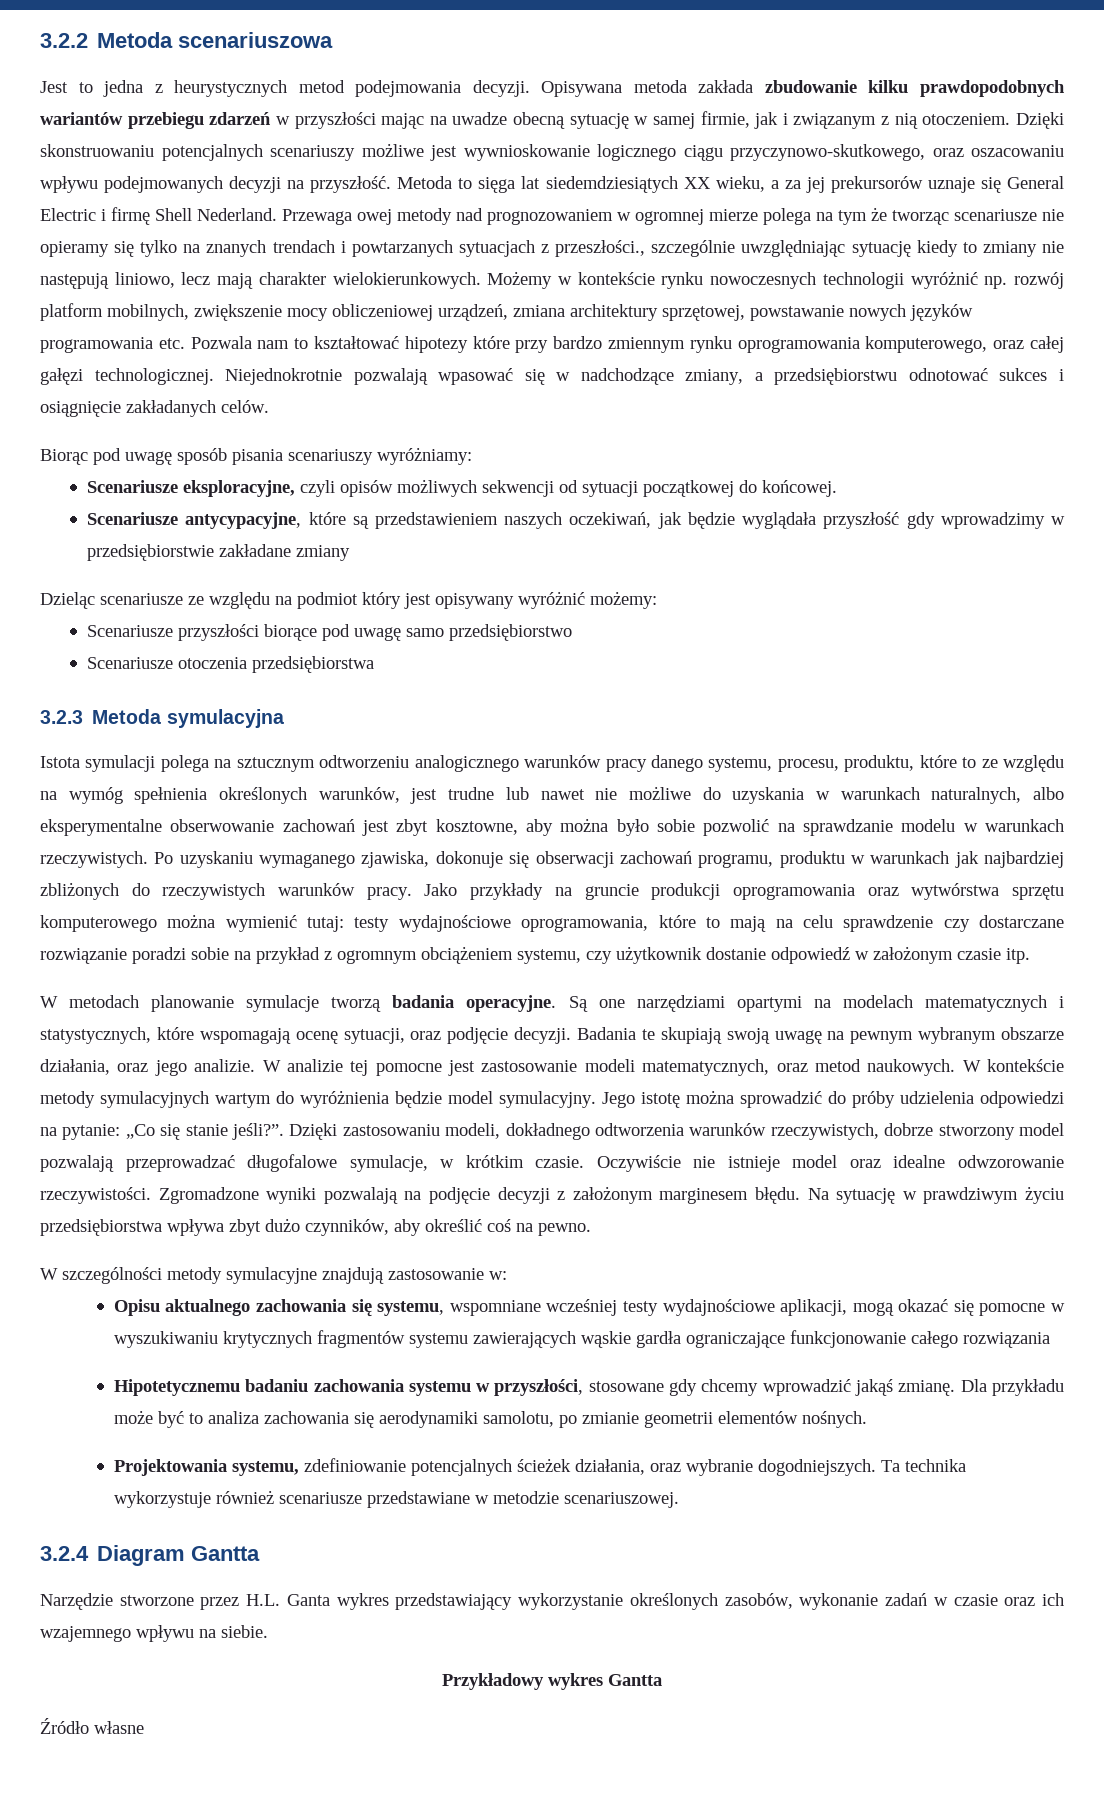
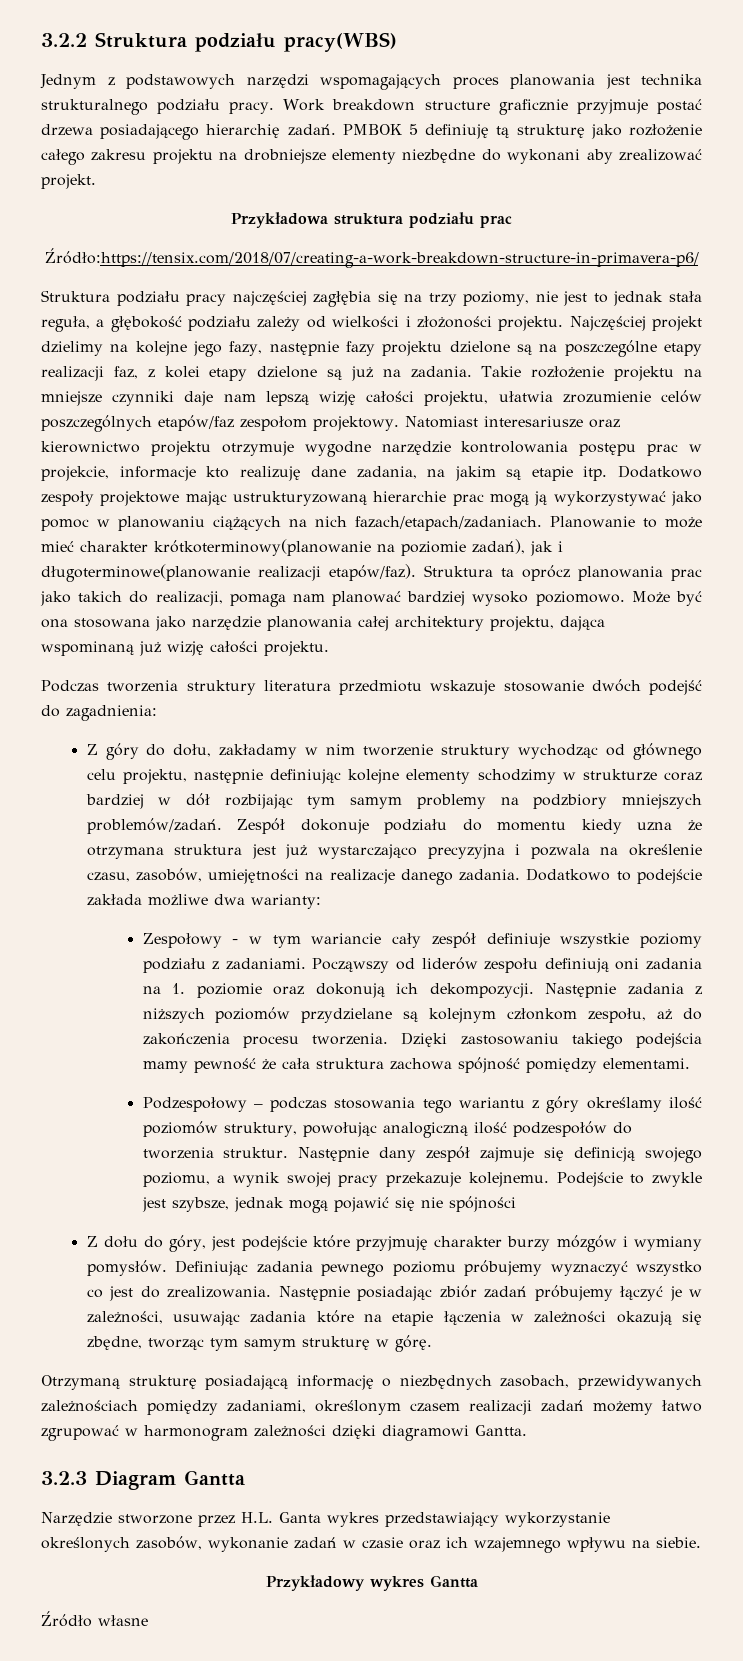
- 3.2.2 Metoda scenariuszowa
- Jest to jedna z heurystycznych metod podejmowania decyzji. Opisywana metoda zakłada zbudowanie kilku prawdopodobnych wariantów przebiegu zdarzeń w przyszłości mając na uwadze obecną sytuację w samej firmie, jak i związanym z nią otoczeniem. Dzięki skonstruowaniu potencjalnych scenariuszy możliwe jest wywnioskowanie logicznego ciągu przyczynowo-skutkowego, oraz oszacowaniu wpływu podejmowanych decyzji na przyszłość. Metoda to sięga lat siedemdziesiątych XX wieku, a za jej prekursorów uznaje się General Electric i firmę Shell Nederland. Przewaga owej metody nad prognozowaniem w ogromnej mierze polega na tym że tworząc scenariusze nie opieramy się tylko na znanych trendach i powtarzanych sytuacjach z przeszłości., szczególnie uwzględniając sytuację kiedy to zmiany nie następują liniowo, lecz mają charakter wielokierunkowych. Możemy w kontekście rynku nowoczesnych technologii wyróżnić np. rozwój platform mobilnych, zwiększenie mocy obliczeniowej urządzeń, zmiana architektury sprzętowej, powstawanie nowych języków programowania etc. Pozwala nam to kształtować hipotezy które przy bardzo zmiennym rynku oprogramowania komputerowego, oraz całej gałęzi technologicznej. Niejednokrotnie pozwalają wpasować się w nadchodzące zmiany, a przedsiębiorstwu odnotować sukces i osiągnięcie zakładanych celów.
- Biorąc pod uwagę sposób pisania scenariuszy wyróżniamy:
- Scenariusze eksploracyjne, czyli opisów możliwych sekwencji od sytuacji początkowej do końcowej.
- Scenariusze antycypacyjne, które są przedstawieniem naszych oczekiwań, jak będzie wyglądała przyszłość gdy wprowadzimy w przedsiębiorstwie zakładane zmiany
- Dzieląc scenariusze ze względu na podmiot który jest opisywany wyróżnić możemy:
- Scenariusze przyszłości biorące pod uwagę samo przedsiębiorstwo
- Scenariusze otoczenia przedsiębiorstwa
- 3.2.3 Metoda symulacyjna
- Istota symulacji polega na sztucznym odtworzeniu analogicznego warunków pracy danego systemu, procesu, produktu, które to ze względu na wymóg spełnienia określonych warunków, jest trudne lub nawet nie możliwe do uzyskania w warunkach naturalnych, albo eksperymentalne obserwowanie zachowań jest zbyt kosztowne, aby można było sobie pozwolić na sprawdzanie modelu w warunkach rzeczywistych. Po uzyskaniu wymaganego zjawiska, dokonuje się obserwacji zachowań programu, produktu w warunkach jak najbardziej zbliżonych do rzeczywistych warunków pracy. Jako przykłady na gruncie produkcji oprogramowania oraz wytwórstwa sprzętu komputerowego można wymienić tutaj: testy wydajnościowe oprogramowania, które to mają na celu sprawdzenie czy dostarczane rozwiązanie poradzi sobie na przykład z ogromnym obciążeniem systemu, czy użytkownik dostanie odpowiedź w założonym czasie itp.
- W metodach planowanie symulacje tworzą badania operacyjne. Są one narzędziami opartymi na modelach matematycznych i statystycznych, które wspomagają ocenę sytuacji, oraz podjęcie decyzji. Badania te skupiają swoją uwagę na pewnym wybranym obszarze działania, oraz jego analizie. W analizie tej pomocne jest zastosowanie modeli matematycznych, oraz metod naukowych. W kontekście metody symulacyjnych wartym do wyróżnienia będzie model symulacyjny. Jego istotę można sprowadzić do próby udzielenia odpowiedzi na pytanie: „Co się stanie jeśli?”. Dzięki zastosowaniu modeli, dokładnego odtworzenia warunków rzeczywistych, dobrze stworzony model pozwalają przeprowadzać długofalowe symulacje, w krótkim czasie. Oczywiście nie istnieje model oraz idealne odwzorowanie rzeczywistości. Zgromadzone wyniki pozwalają na podjęcie decyzji z założonym marginesem błędu. Na sytuację w prawdziwym życiu przedsiębiorstwa wpływa zbyt dużo czynników, aby określić coś na pewno.
- W szczególności metody symulacyjne znajdują zastosowanie w:
- Opisu aktualnego zachowania się systemu, wspomniane wcześniej testy wydajnościowe aplikacji, mogą okazać się pomocne w wyszukiwaniu krytycznych fragmentów systemu zawierających wąskie gardła ograniczające funkcjonowanie całego rozwiązania
- Hipotetycznemu badaniu zachowania systemu w przyszłości, stosowane gdy chcemy wprowadzić jakąś zmianę. Dla przykładu może być to analiza zachowania się aerodynamiki samolotu, po zmianie geometrii elementów nośnych.
- Projektowania systemu, zdefiniowanie potencjalnych ścieżek działania, oraz wybranie dogodniejszych. Ta technika wykorzystuje również scenariusze przedstawiane w metodzie scenariuszowej.
- 3.2.4 Diagram Gantta
+ 3.2.2 Struktura podziału pracy(WBS)
+ Jednym z podstawowych narzędzi wspomagających proces planowania jest technika strukturalnego podziału pracy. Work breakdown structure graficznie przyjmuje postać drzewa posiadającego hierarchię zadań. PMBOK 5 definiuję tą strukturę jako rozłożenie całego zakresu projektu na drobniejsze elementy niezbędne do wykonani aby zrealizować projekt.
+ Przykładowa struktura podziału prac
+ Źródło:https://tensix.com/2018/07/creating-a-work-breakdown-structure-in-primavera-p6/
+ Struktura podziału pracy najczęściej zagłębia się na trzy poziomy, nie jest to jednak stała reguła, a głębokość podziału zależy od wielkości i złożoności projektu. Najczęściej projekt dzielimy na kolejne jego fazy, następnie fazy projektu dzielone są na poszczególne etapy realizacji faz, z kolei etapy dzielone są już na zadania. Takie rozłożenie projektu na mniejsze czynniki daje nam lepszą wizję całości projektu, ułatwia zrozumienie celów poszczególnych etapów/faz zespołom projektowy. Natomiast interesariusze oraz kierownictwo projektu otrzymuje wygodne narzędzie kontrolowania postępu prac w projekcie, informacje kto realizuję dane zadania, na jakim są etapie itp. Dodatkowo zespoły projektowe mając ustrukturyzowaną hierarchie prac mogą ją wykorzystywać jako pomoc w planowaniu ciążących na nich fazach/etapach/zadaniach. Planowanie to może mieć charakter krótkoterminowy(planowanie na poziomie zadań), jak i długoterminowe(planowanie realizacji etapów/faz). Struktura ta oprócz planowania prac jako takich do realizacji, pomaga nam planować bardziej wysoko poziomowo. Może być ona stosowana jako narzędzie planowania całej architektury projektu, dająca wspominaną już wizję całości projektu.
+ Podczas tworzenia struktury literatura przedmiotu wskazuje stosowanie dwóch podejść do zagadnienia:
+ Z góry do dołu, zakładamy w nim tworzenie struktury wychodząc od głównego celu projektu, następnie definiując kolejne elementy schodzimy w strukturze coraz bardziej w dół rozbijając tym samym problemy na podzbiory mniejszych problemów/zadań. Zespół dokonuje podziału do momentu kiedy uzna że otrzymana struktura jest już wystarczająco precyzyjna i pozwala na określenie czasu, zasobów, umiejętności na realizacje danego zadania. Dodatkowo to podejście zakłada możliwe dwa warianty:
+ Zespołowy - w tym wariancie cały zespół definiuje wszystkie poziomy podziału z zadaniami. Począwszy od liderów zespołu definiują oni zadania na 1. poziomie oraz dokonują ich dekompozycji. Następnie zadania z niższych poziomów przydzielane są kolejnym członkom zespołu, aż do zakończenia procesu tworzenia. Dzięki zastosowaniu takiego podejścia mamy pewność że cała struktura zachowa spójność pomiędzy elementami.
+ Podzespołowy – podczas stosowania tego wariantu z góry określamy ilość poziomów struktury, powołując analogiczną ilość podzespołów do tworzenia struktur. Następnie dany zespół zajmuje się definicją swojego poziomu, a wynik swojej pracy przekazuje kolejnemu. Podejście to zwykle jest szybsze, jednak mogą pojawić się nie spójności
+ Z dołu do góry, jest podejście które przyjmuję charakter burzy mózgów i wymiany pomysłów. Definiując zadania pewnego poziomu próbujemy wyznaczyć wszystko co jest do zrealizowania. Następnie posiadając zbiór zadań próbujemy łączyć je w zależności, usuwając zadania które na etapie łączenia w zależności okazują się zbędne, tworząc tym samym strukturę w górę.
+ Otrzymaną strukturę posiadającą informację o niezbędnych zasobach, przewidywanych zależnościach pomiędzy zadaniami, określonym czasem realizacji zadań możemy łatwo zgrupować w harmonogram zależności dzięki diagramowi Gantta.
+ 3.2.3 Diagram Gantta

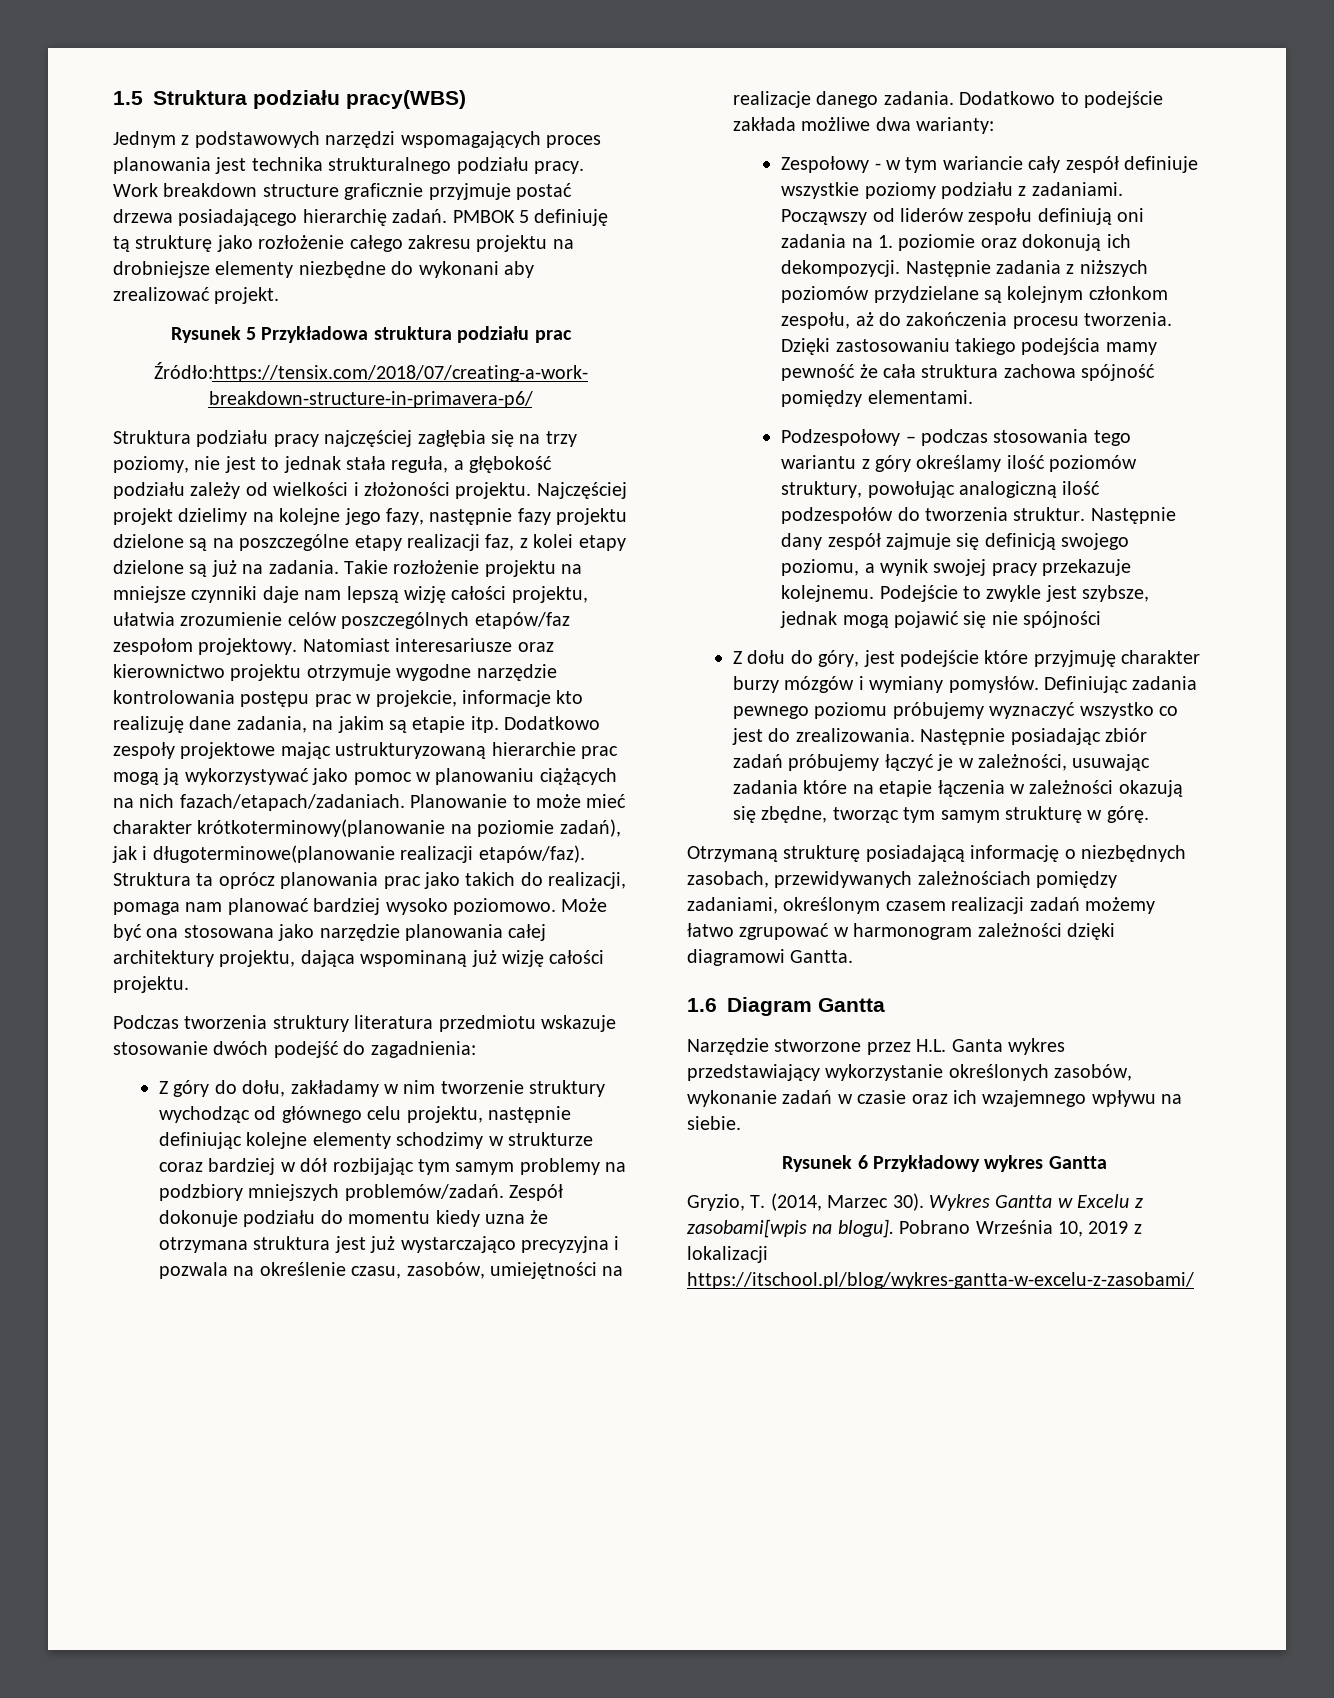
- 3.2.2 Struktura podziału pracy(WBS)
+ 1.5 Struktura podziału pracy(WBS)
- Przykładowa struktura podziału prac
+ Rysunek 5 Przykładowa struktura podziału prac
- 3.2.3 Diagram Gantta
+ 1.6 Diagram Gantta
- Przykładowy wykres Gantta
+ Rysunek 6 Przykładowy wykres Gantta
- Źródło własne
+ Gryzio, T. (2014, Marzec 30). Wykres Gantta w Excelu z zasobami[wpis na blogu]. Pobrano Września 10, 2019 z lokalizacji https://itschool.pl/blog/wykres-gantta-w-excelu-z-zasobami/

